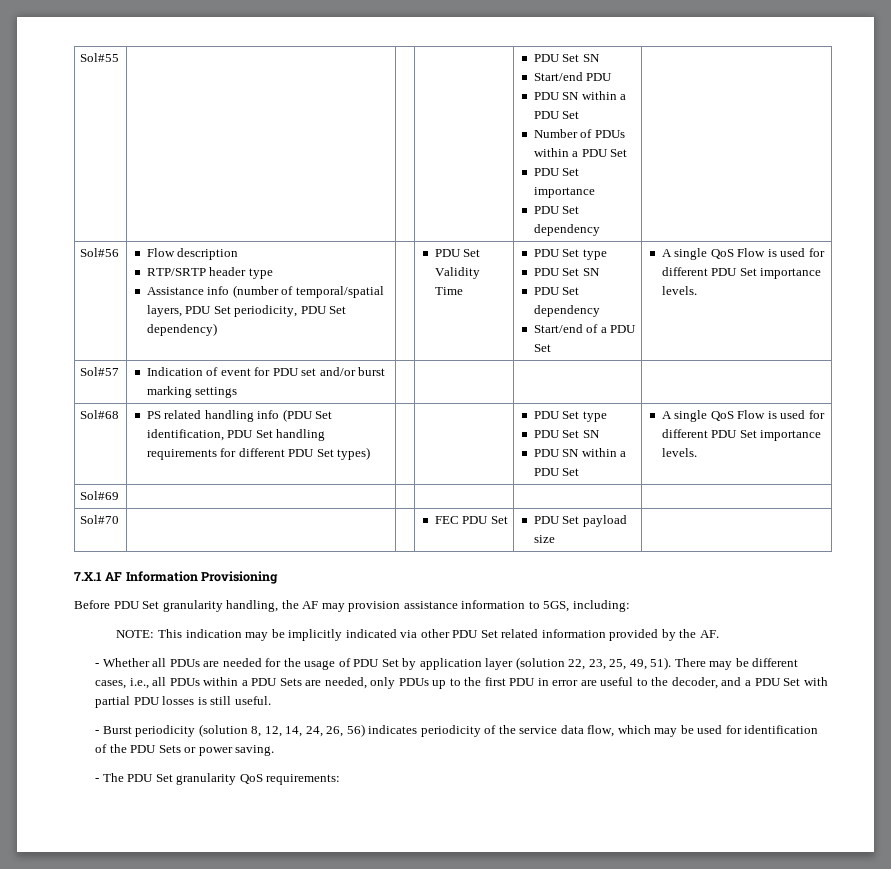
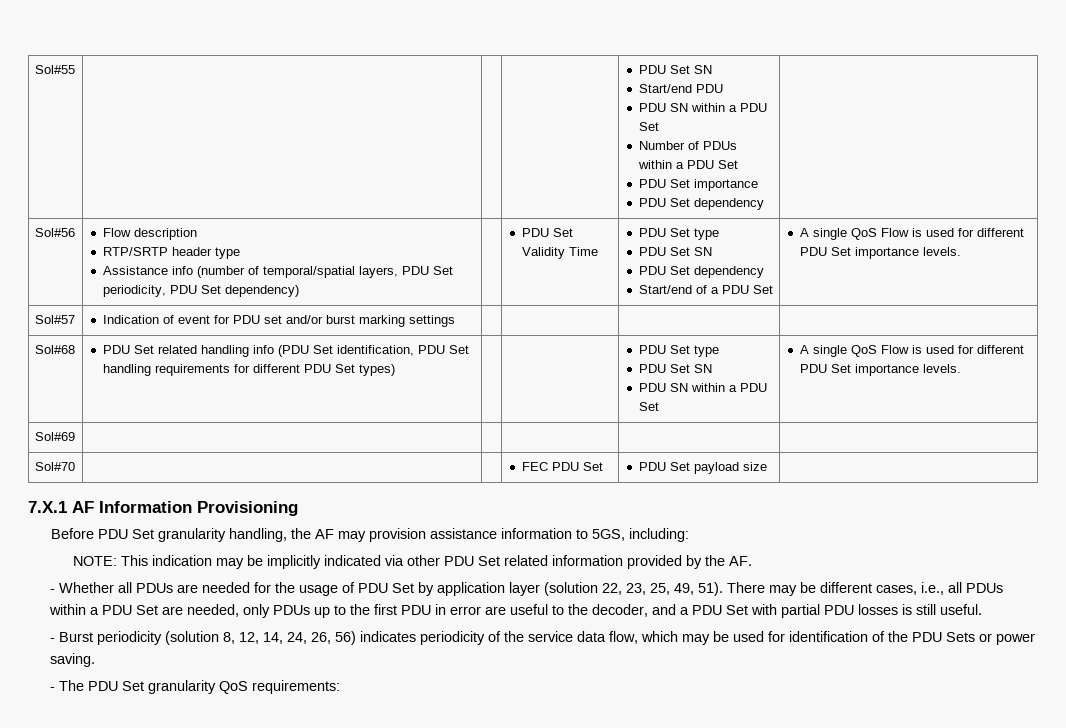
- PS related handling info (PDU Set identification, PDU Set handling requirements for different PDU Set types)
+ PDU Set related handling info (PDU Set identification, PDU Set handling requirements for different PDU Set types)
- There may be different cases, i.e., all PDUs within a PDU Sets are needed, only PDUs up to the first PDU in error are useful to the decoder, and a PDU Set with partial PDU losses is still useful.
+ There may be different cases, i.e., all PDUs within a PDU Set are needed, only PDUs up to the first PDU in error are useful to the decoder, and a PDU Set with partial PDU losses is still useful.

